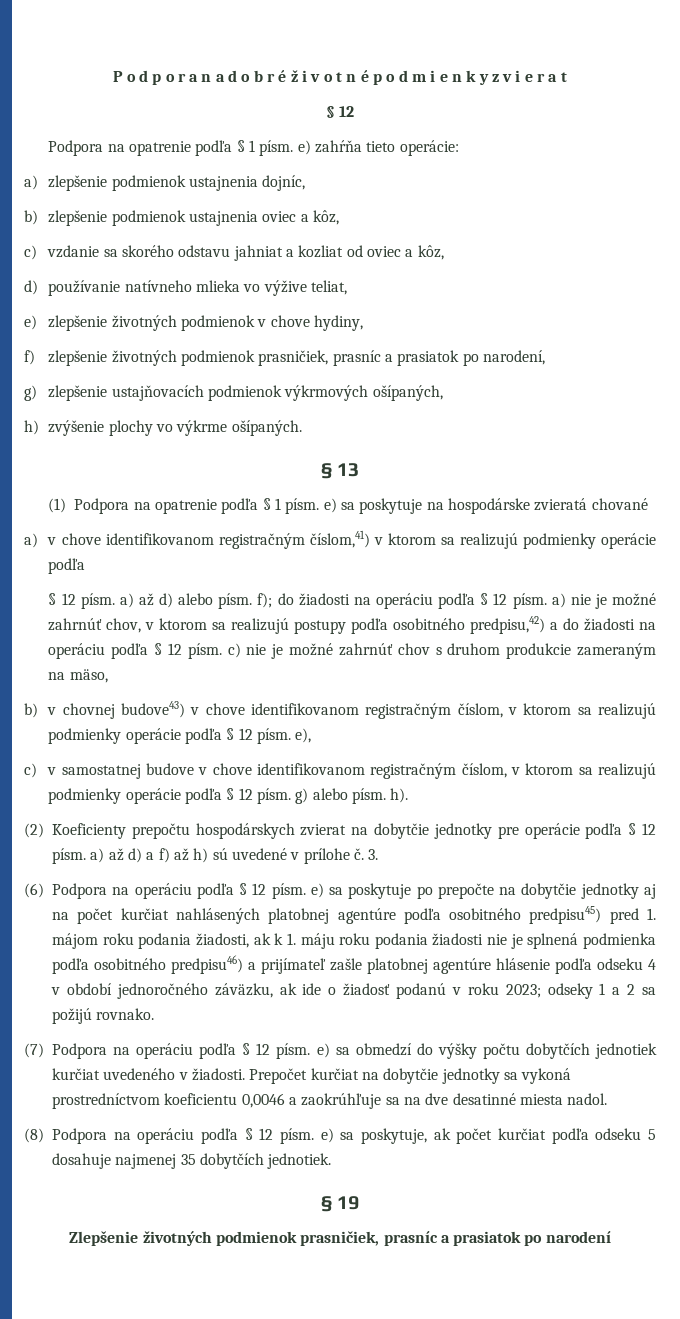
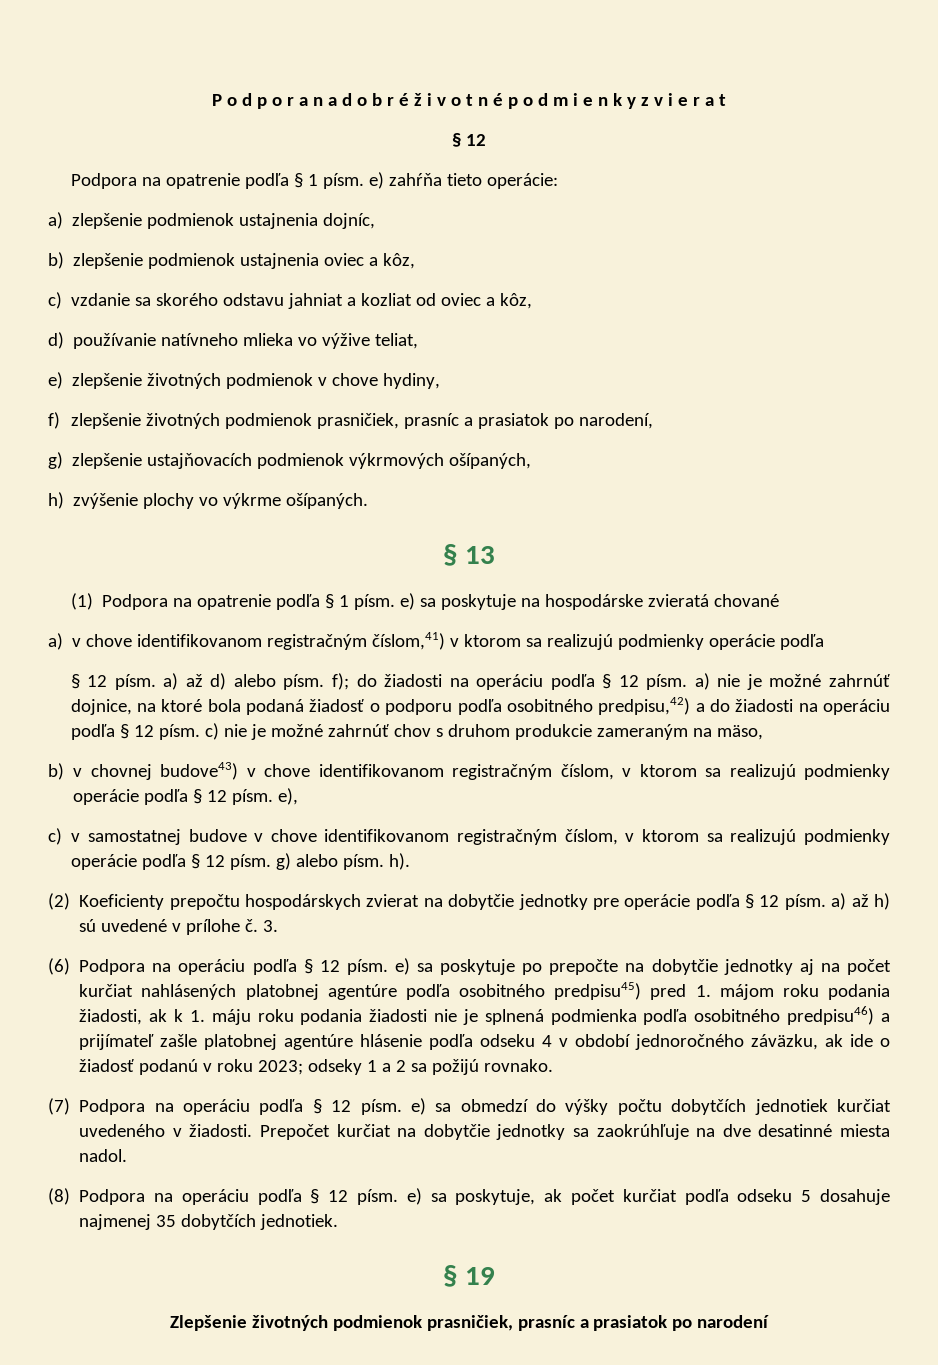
- § 12 písm. a) až d) alebo písm. f); do žiadosti na operáciu podľa § 12 písm. a) nie je možné zahrnúť chov, v ktorom sa realizujú postupy podľa osobitného predpisu,42) a do žiadosti na operáciu podľa § 12 písm. c) nie je možné zahrnúť chov s druhom produkcie zameraným na mäso,
+ § 12 písm. a) až d) alebo písm. f); do žiadosti na operáciu podľa § 12 písm. a) nie je možné zahrnúť dojnice, na ktoré bola podaná žiadosť o podporu podľa osobitného predpisu,42) a do žiadosti na operáciu podľa § 12 písm. c) nie je možné zahrnúť chov s druhom produkcie zameraným na mäso,
- (2) Koeficienty prepočtu hospodárskych zvierat na dobytčie jednotky pre operácie podľa § 12 písm. a) až d) a f) až h) sú uvedené v prílohe č.
+ (2) Koeficienty prepočtu hospodárskych zvierat na dobytčie jednotky pre operácie podľa § 12 písm. a) až h) sú uvedené v prílohe č.
- Prepočet kurčiat na dobytčie jednotky sa vykoná prostredníctvom koeficientu 0,0046 a zaokrúhľuje sa na dve desatinné miesta nadol.
+ Prepočet kurčiat na dobytčie jednotky sa zaokrúhľuje na dve desatinné miesta nadol.

